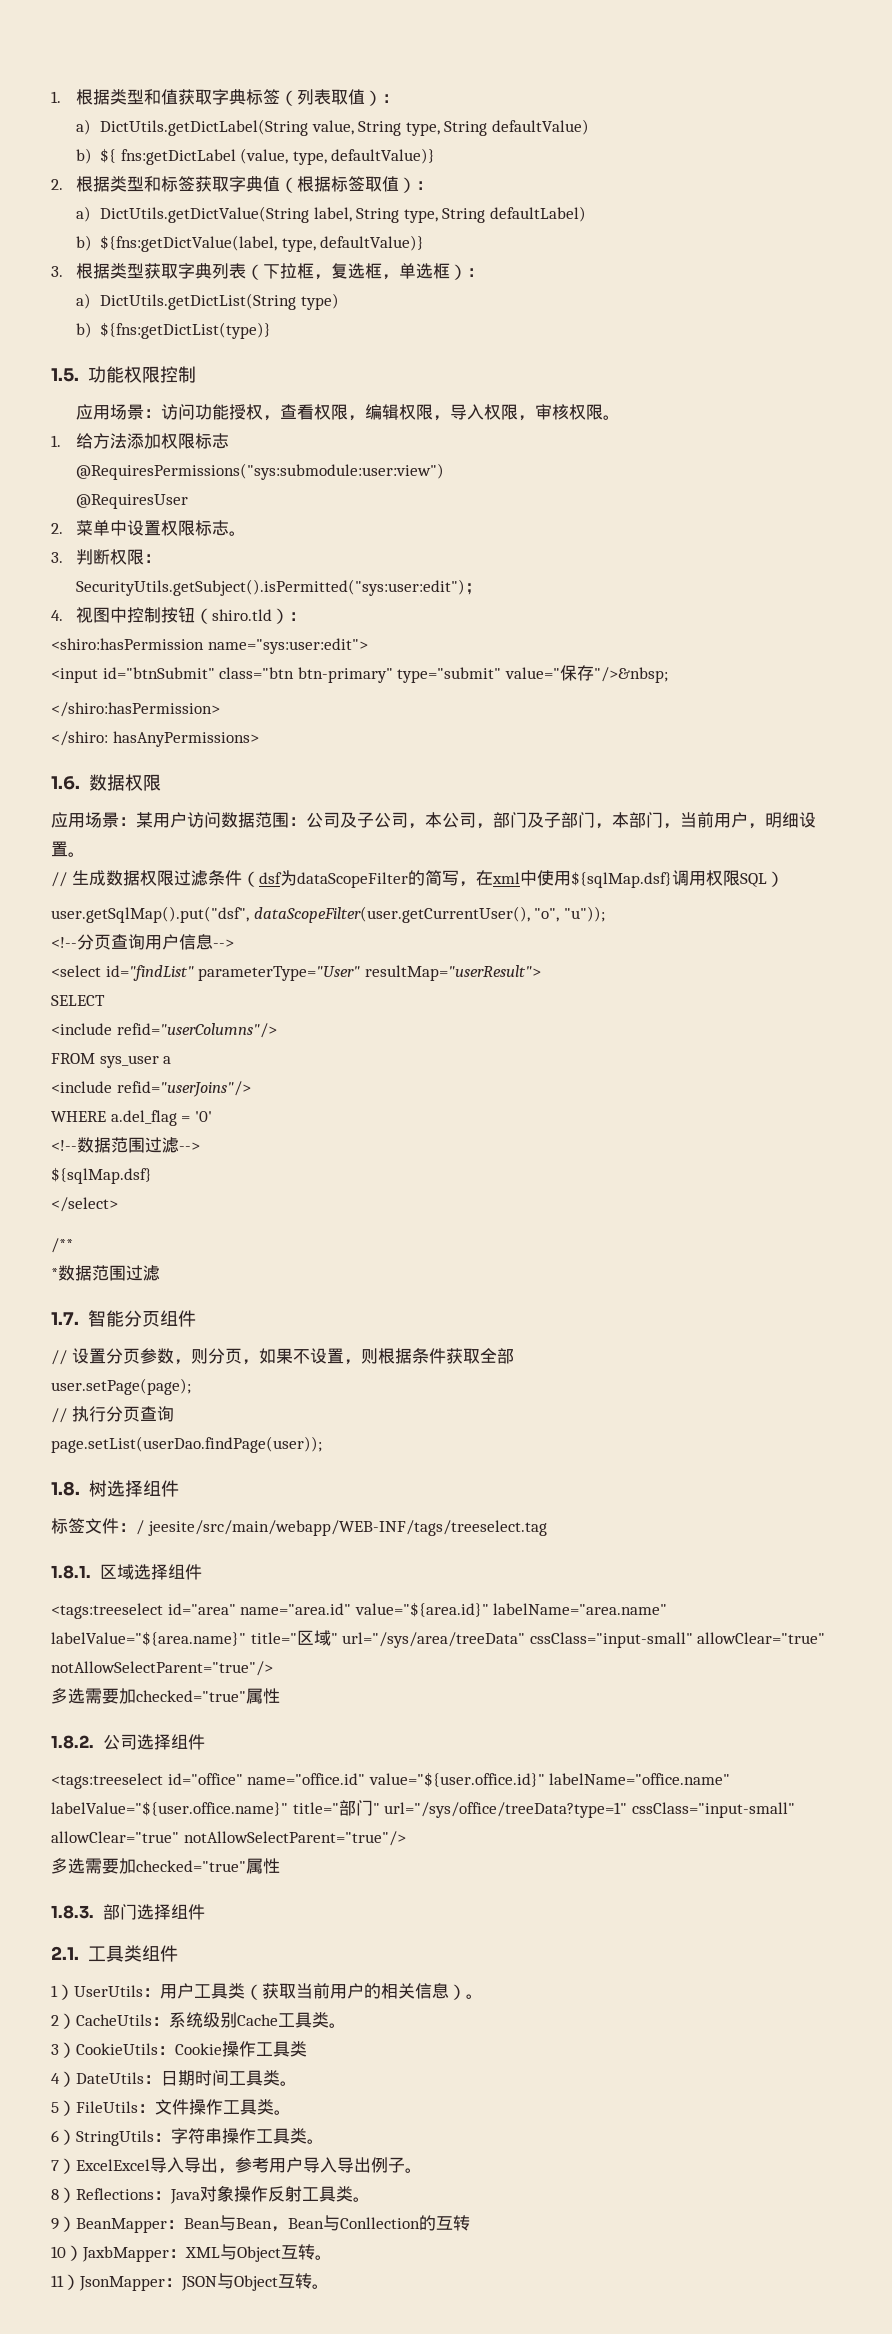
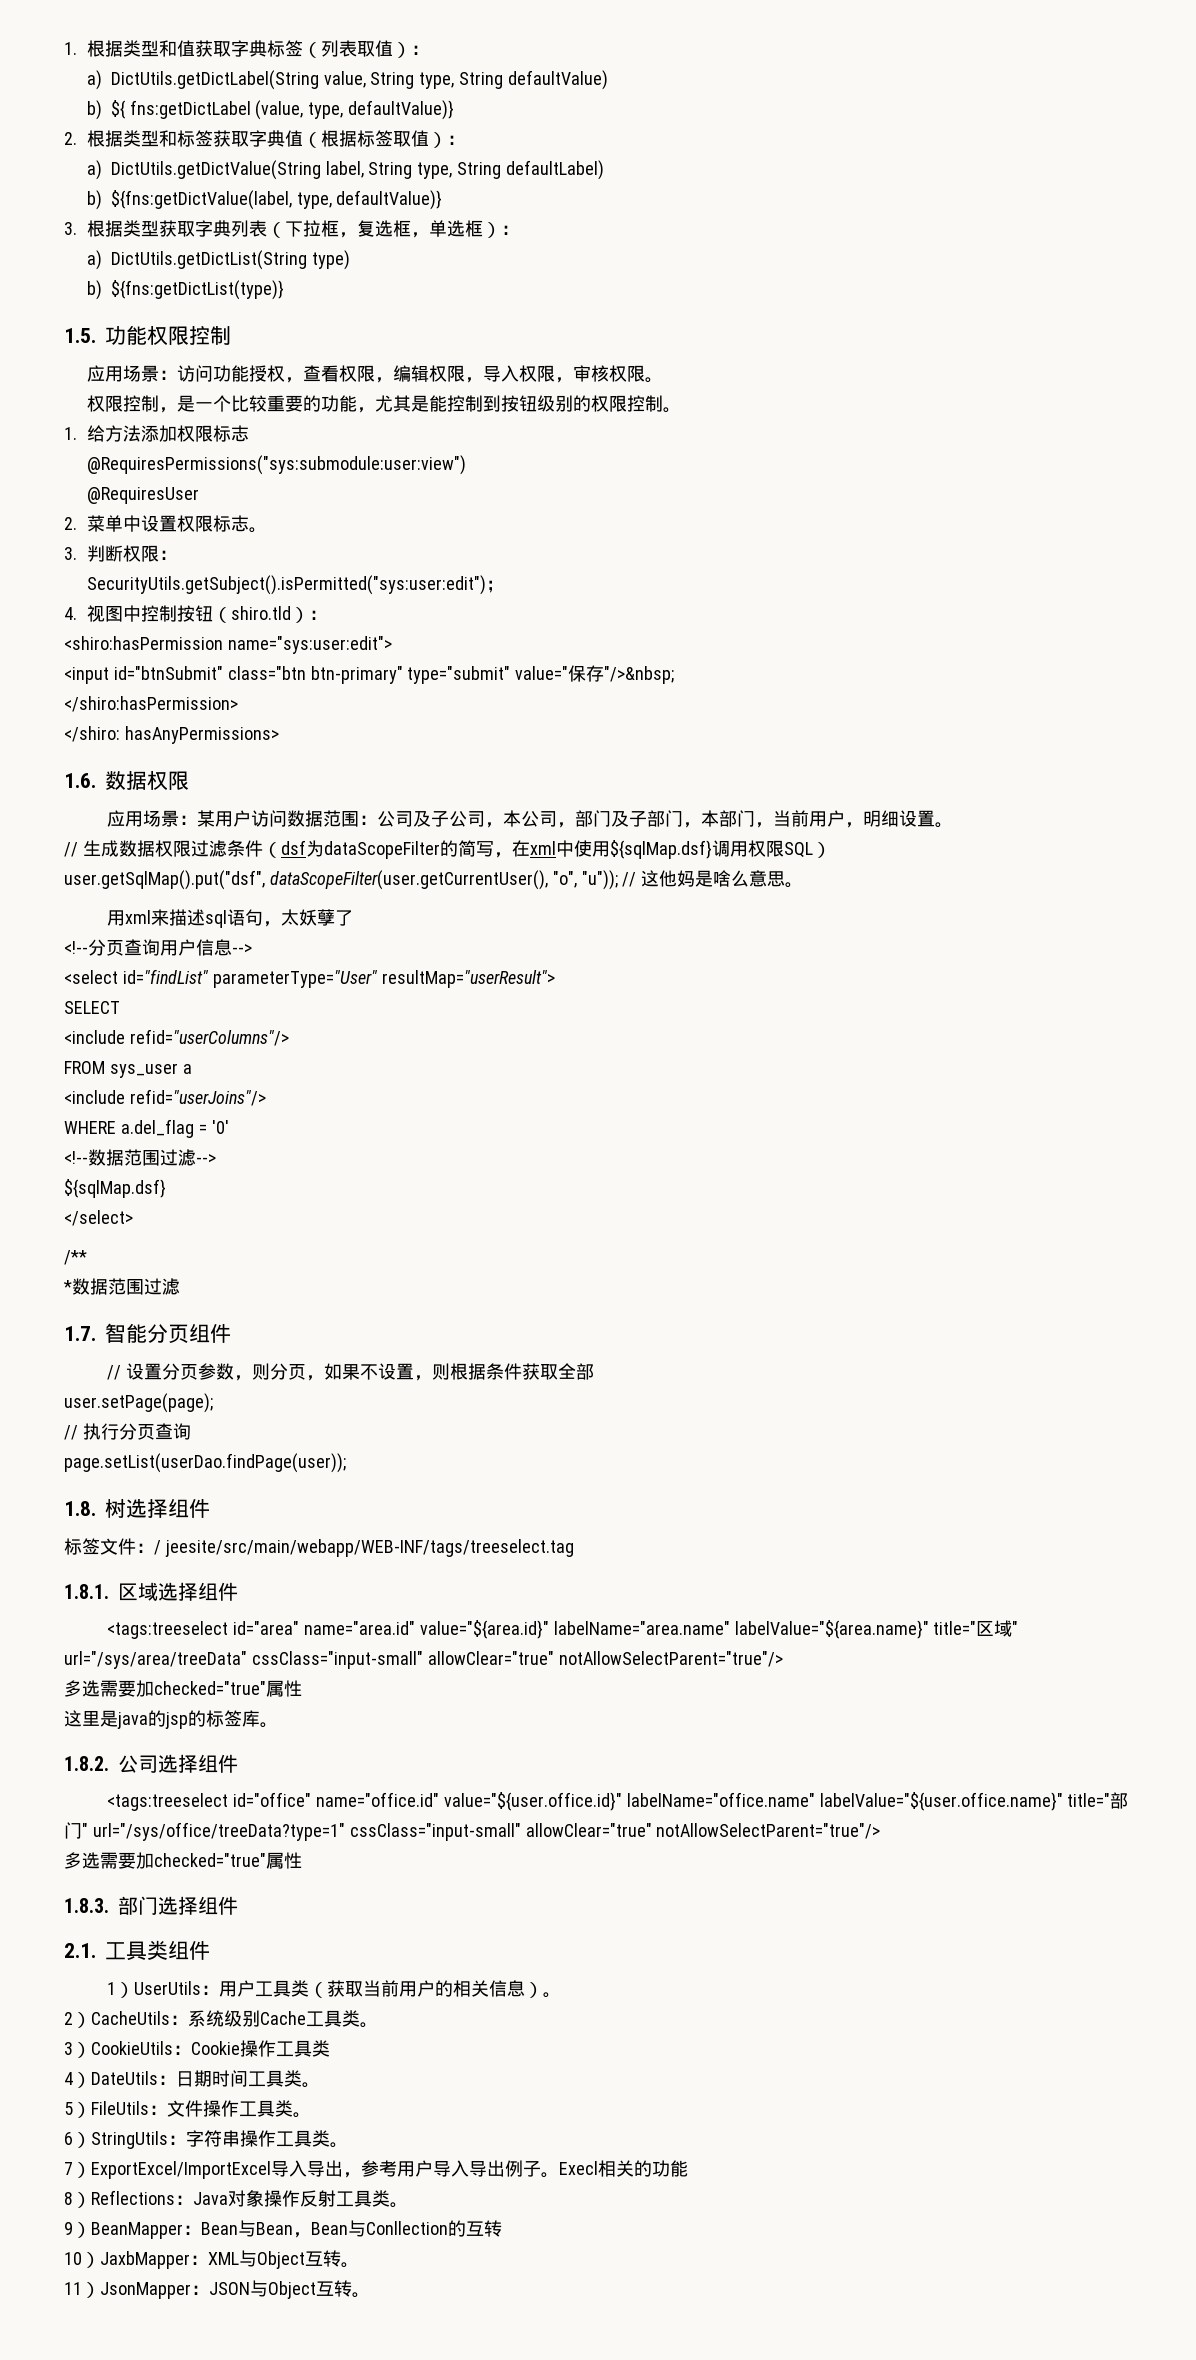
+ 权限控制，是一个比较重要的功能，尤其是能控制到按钮级别的权限控制。
- user.getSqlMap().put("dsf", dataScopeFilter(user.getCurrentUser(), "o", "u"));
+ user.getSqlMap().put("dsf", dataScopeFilter(user.getCurrentUser(), "o", "u")); // 这他妈是啥么意思。
+ 用xml来描述sql语句，太妖孽了
+ 这里是java的jsp的标签库。
- 7）ExcelExcel导入导出，参考用户导入导出例子。
+ 7）ExportExcel/ImportExcel导入导出，参考用户导入导出例子。Execl相关的功能

